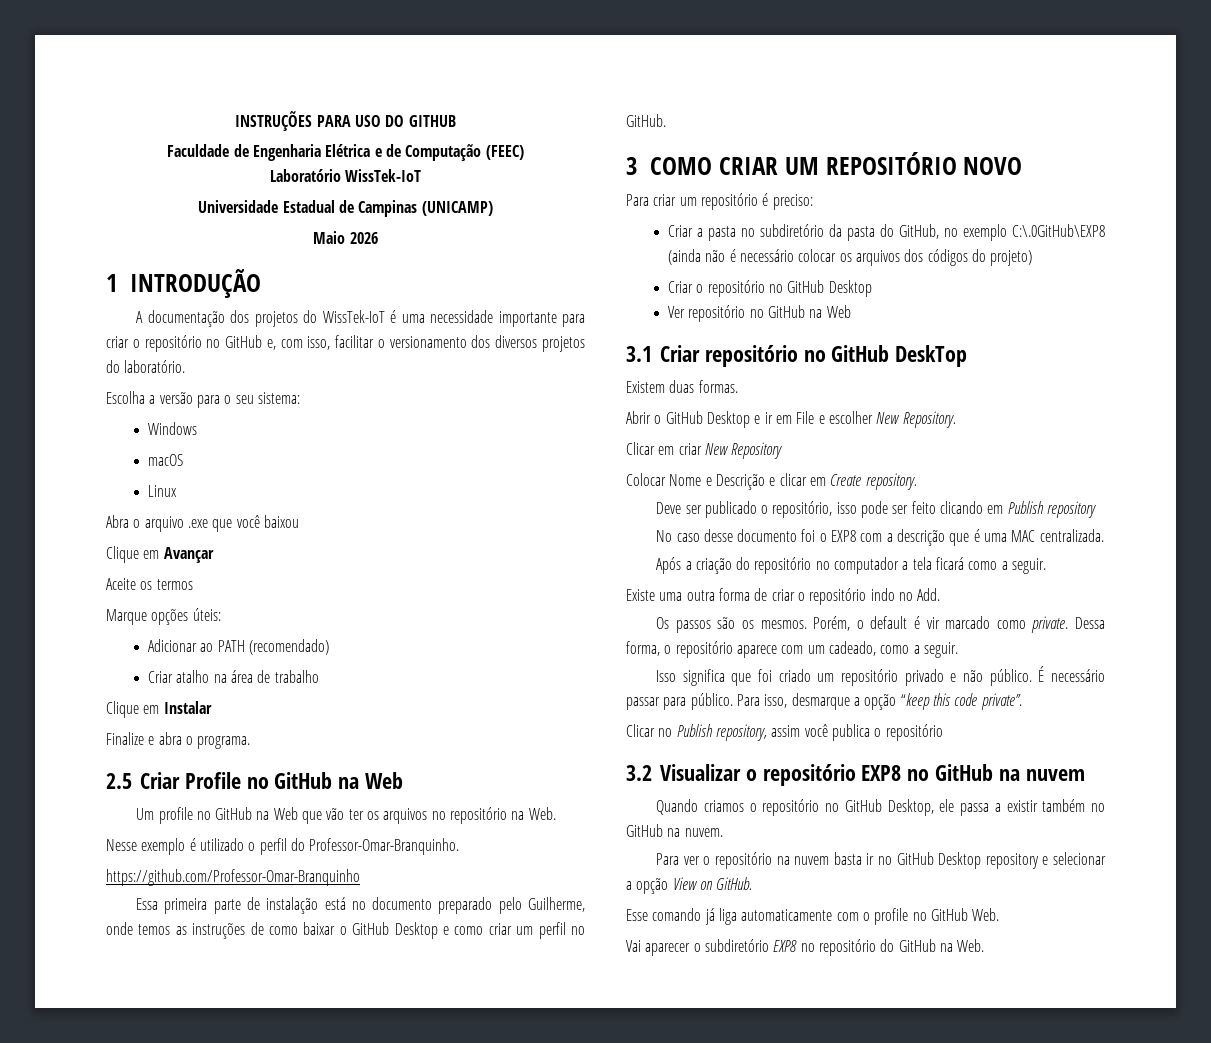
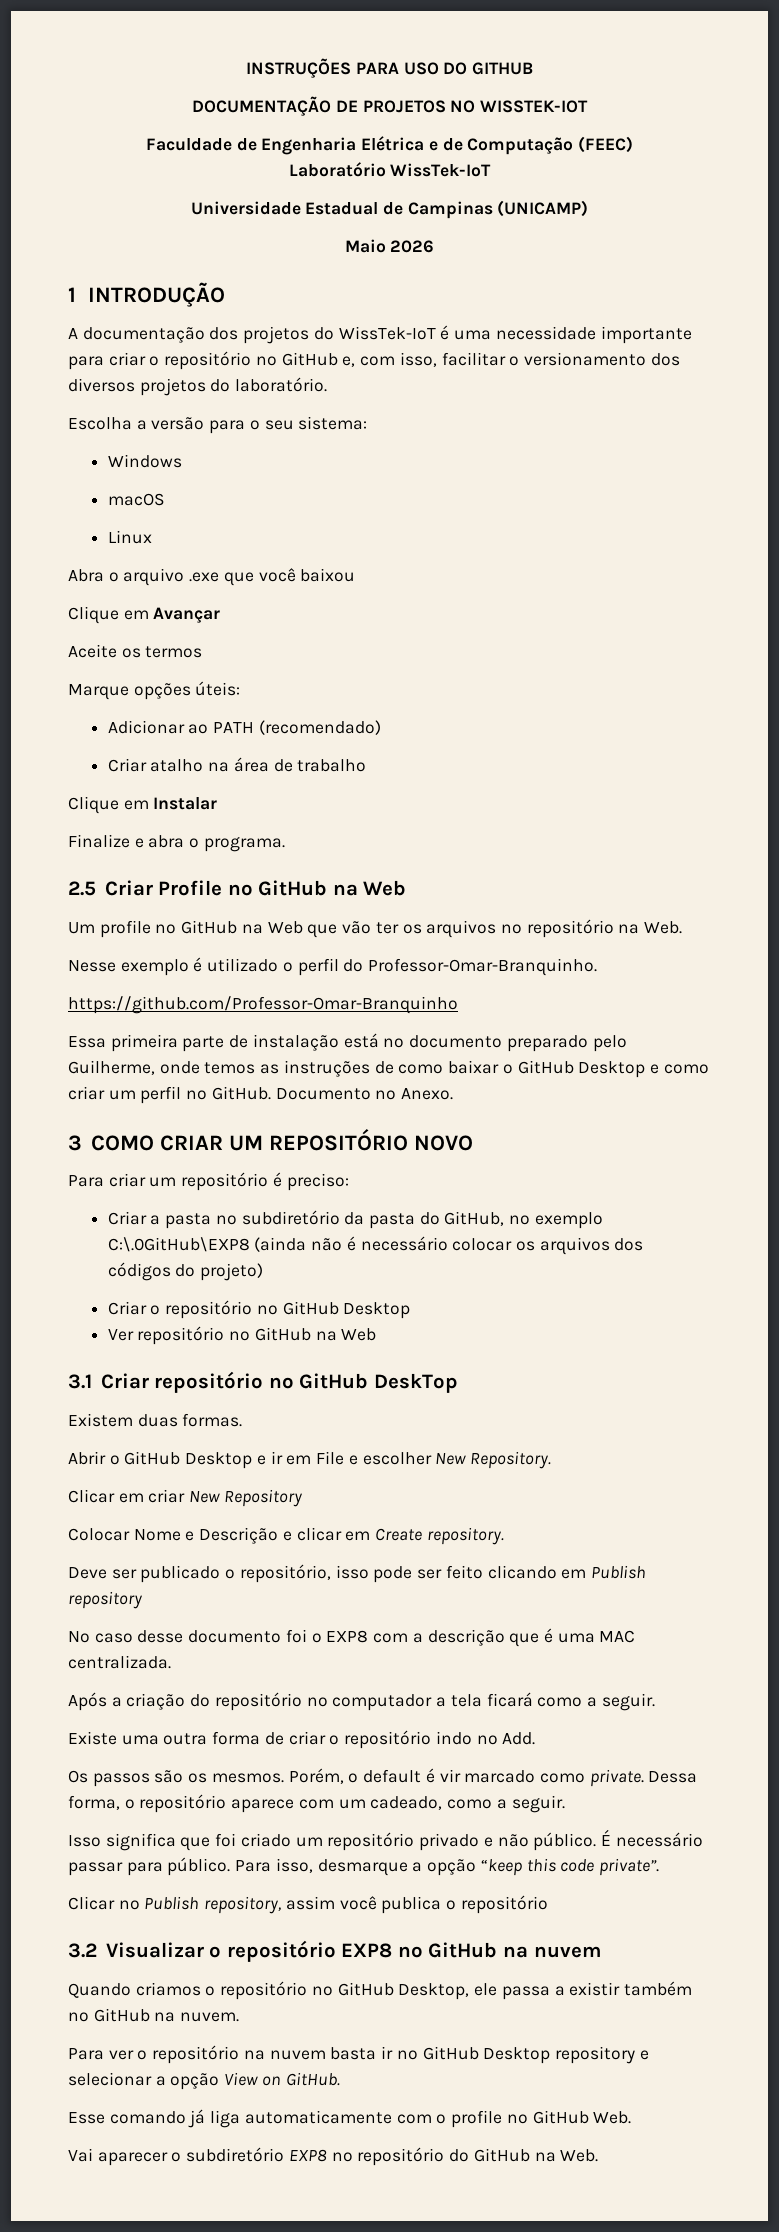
+ DOCUMENTAÇÃO DE PROJETOS NO WISSTEK-IOT
+ Documento no Anexo.

